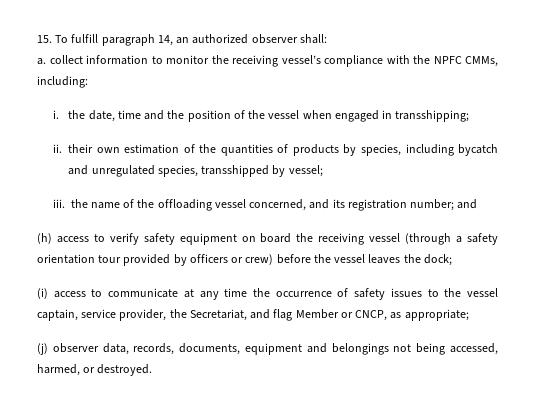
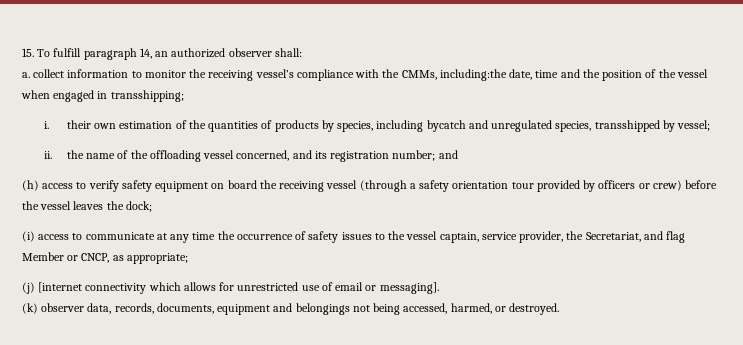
- a. collect information to monitor the receiving vessel’s compliance with the NPFC CMMs, including:
- i. the date, time and the position of the vessel when engaged in transshipping;
+ a. collect information to monitor the receiving vessel’s compliance with the CMMs, including:the date, time and the position of the vessel when engaged in transshipping;
- ii. their own estimation of the quantities of products by species, including bycatch and unregulated species, transshipped by vessel;
+ i. their own estimation of the quantities of products by species, including bycatch and unregulated species, transshipped by vessel;
- iii. the name of the offloading vessel concerned, and its registration number; and
+ ii. the name of the offloading vessel concerned, and its registration number; and
- (j) observer data, records, documents, equipment and belongings not being accessed, harmed, or destroyed.
+ (j) [internet connectivity which allows for unrestricted use of email or messaging].
+ (k) observer data, records, documents, equipment and belongings not being accessed, harmed, or destroyed.

